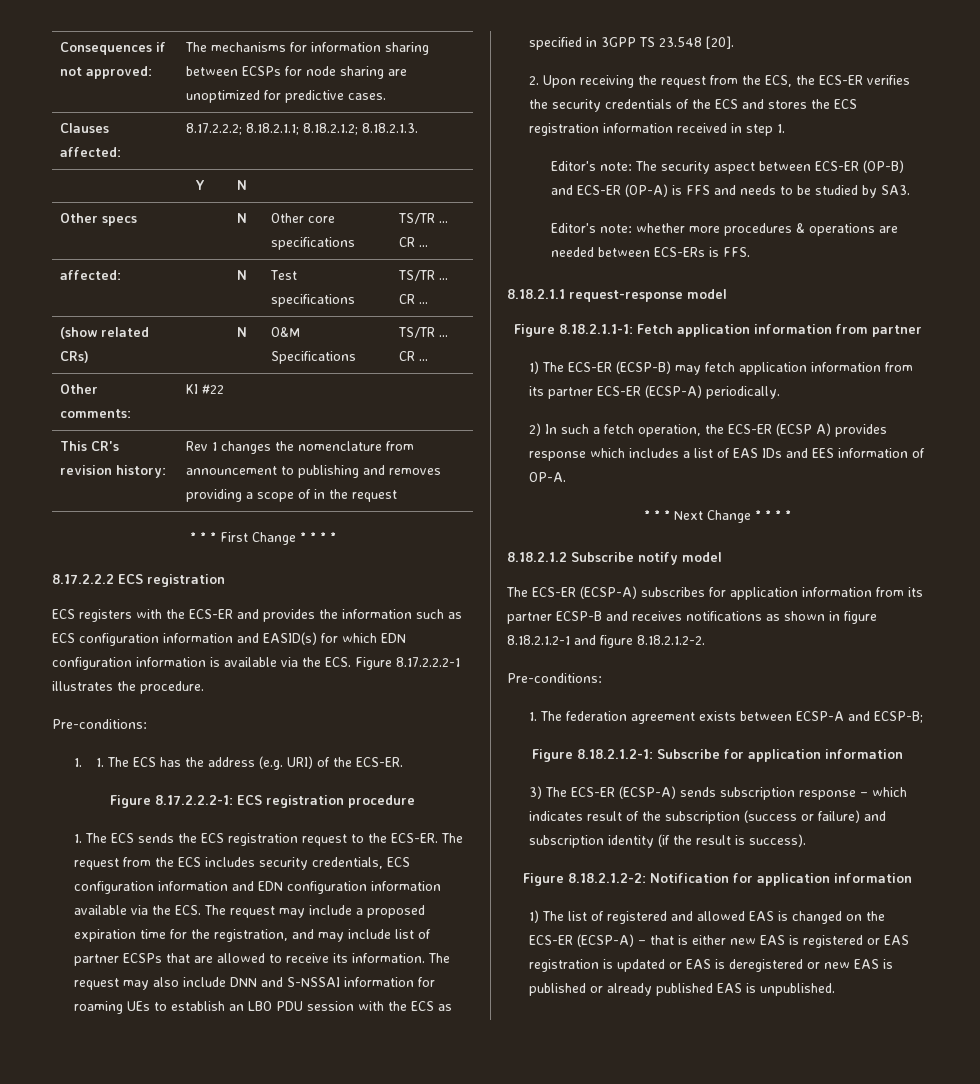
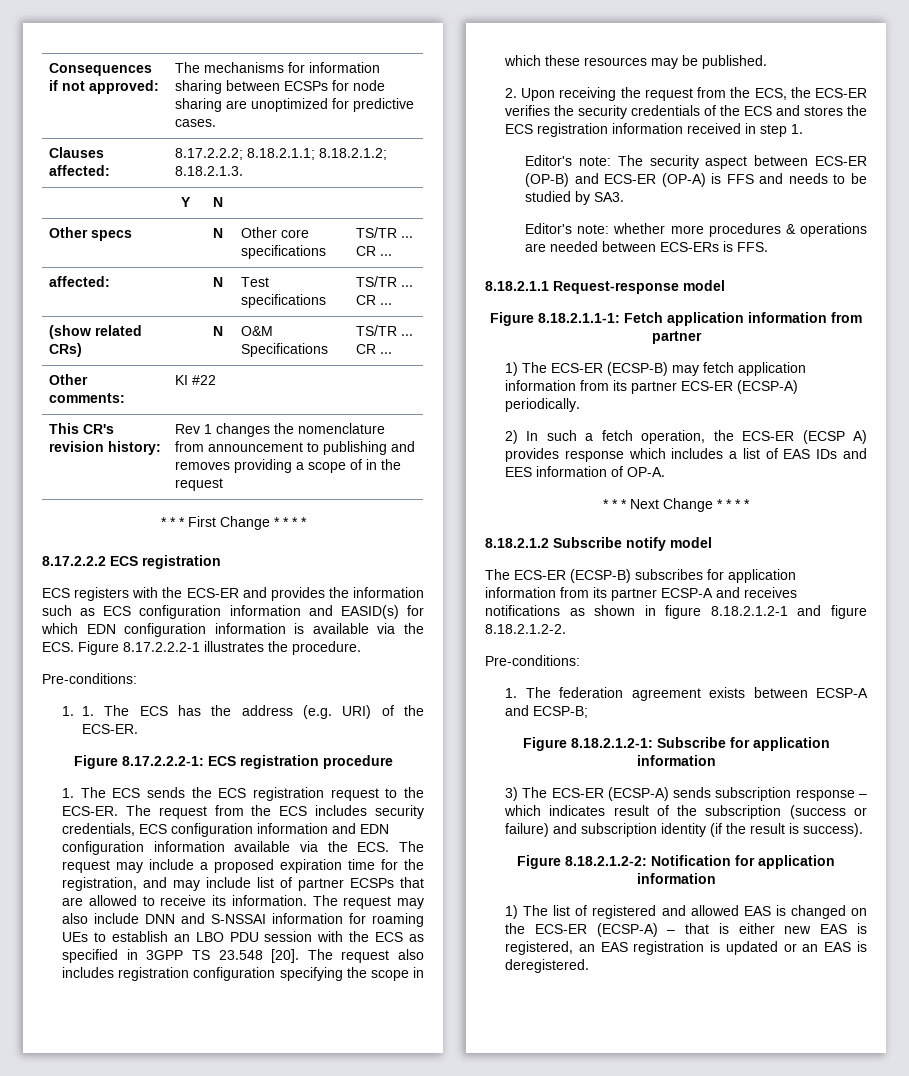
+ The request also includes registration configuration specifying the scope in which these resources may be published.
- 8.18.2.1.1 request-response model
+ 8.18.2.1.1 Request-response model
- The ECS-ER (ECSP-A) subscribes for application information from its partner ECSP-B and receives notifications as shown in figure 8.18.2.1.2-1 and figure 8.18.2.1.2-2.
+ The ECS-ER (ECSP-B) subscribes for application information from its partner ECSP-A and receives notifications as shown in figure 8.18.2.1.2-1 and figure 8.18.2.1.2-2.
- 1) The list of registered and allowed EAS is changed on the ECS-ER (ECSP-A) – that is either new EAS is registered or EAS registration is updated or EAS is deregistered or new EAS is published or already published EAS is unpublished.
+ 1) The list of registered and allowed EAS is changed on the ECS-ER (ECSP-A) – that is either new EAS is registered, an EAS registration is updated or an EAS is deregistered.

